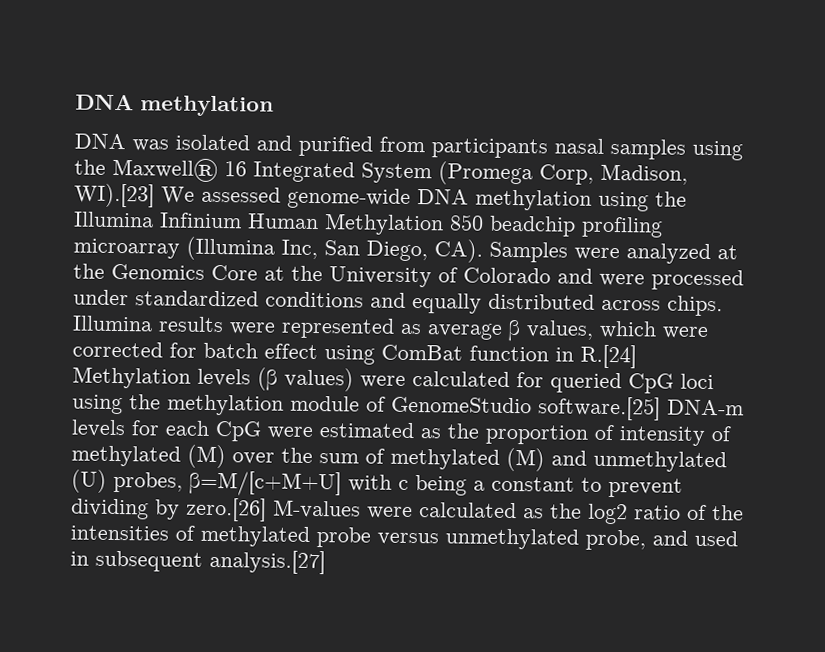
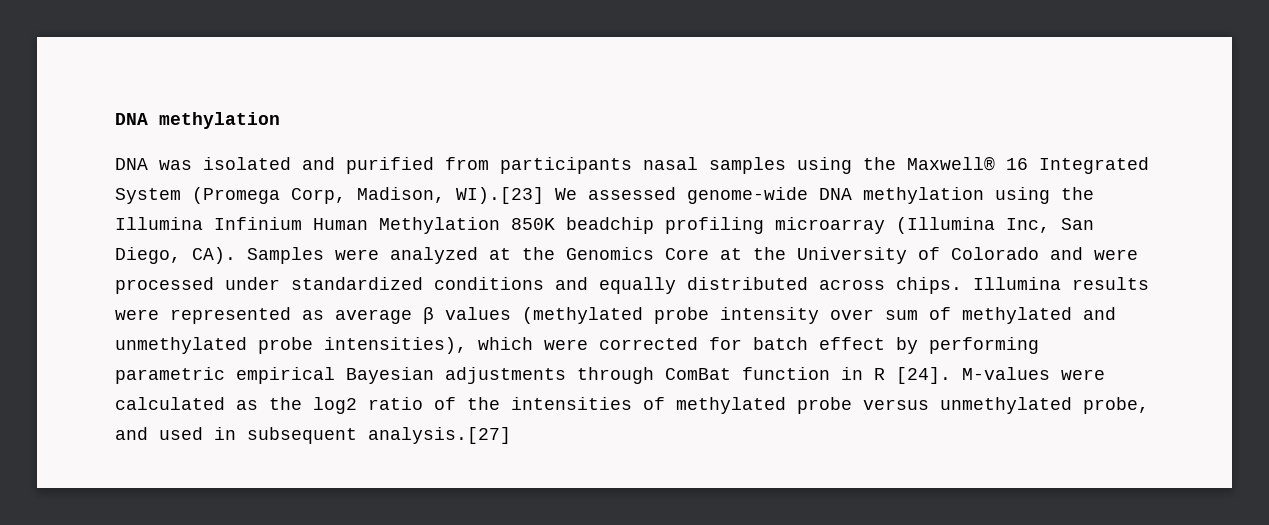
- DNA was isolated and purified from participants nasal samples using the Maxwell® 16 Integrated System (Promega Corp, Madison, WI).[23] We assessed genome-wide DNA methylation using the Illumina Infinium Human Methylation 850 beadchip profiling microarray (Illumina Inc, San Diego, CA). Samples were analyzed at the Genomics Core at the University of Colorado and were processed under standardized conditions and equally distributed across chips.
+ DNA was isolated and purified from participants nasal samples using the Maxwell® 16 Integrated System (Promega Corp, Madison, WI).[23] We assessed genome-wide DNA methylation using the Illumina Infinium Human Methylation 850K beadchip profiling microarray (Illumina Inc, San Diego, CA). Samples were analyzed at the Genomics Core at the University of Colorado and were processed under standardized conditions and equally distributed across chips.
- Illumina results were represented as average β values, which were corrected for batch effect using ComBat function in R.[24] Methylation levels (β values) were calculated for queried CpG loci using the methylation module of GenomeStudio software.[25] DNA-m levels for each CpG were estimated as the proportion of intensity of methylated (M) over the sum of methylated (M) and unmethylated (U) probes, β=M/[c+M+U] with c being a constant to prevent dividing by zero.[26] M-values were calculated as the log2 ratio of the intensities of methylated probe versus unmethylated probe, and used in subsequent analysis.[27]
+ Illumina results were represented as average β values (methylated probe intensity over sum of methylated and unmethylated probe intensities), which were corrected for batch effect by performing parametric empirical Bayesian adjustments through ComBat function in R [24]. M-values were calculated as the log2 ratio of the intensities of methylated probe versus unmethylated probe, and used in subsequent analysis.[27]

